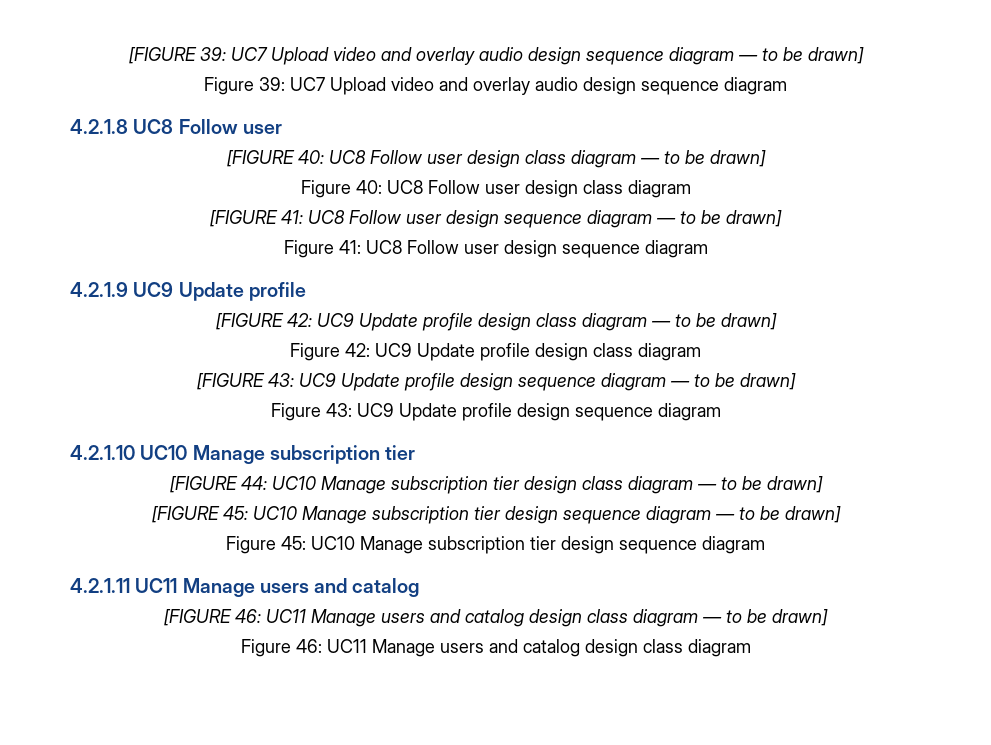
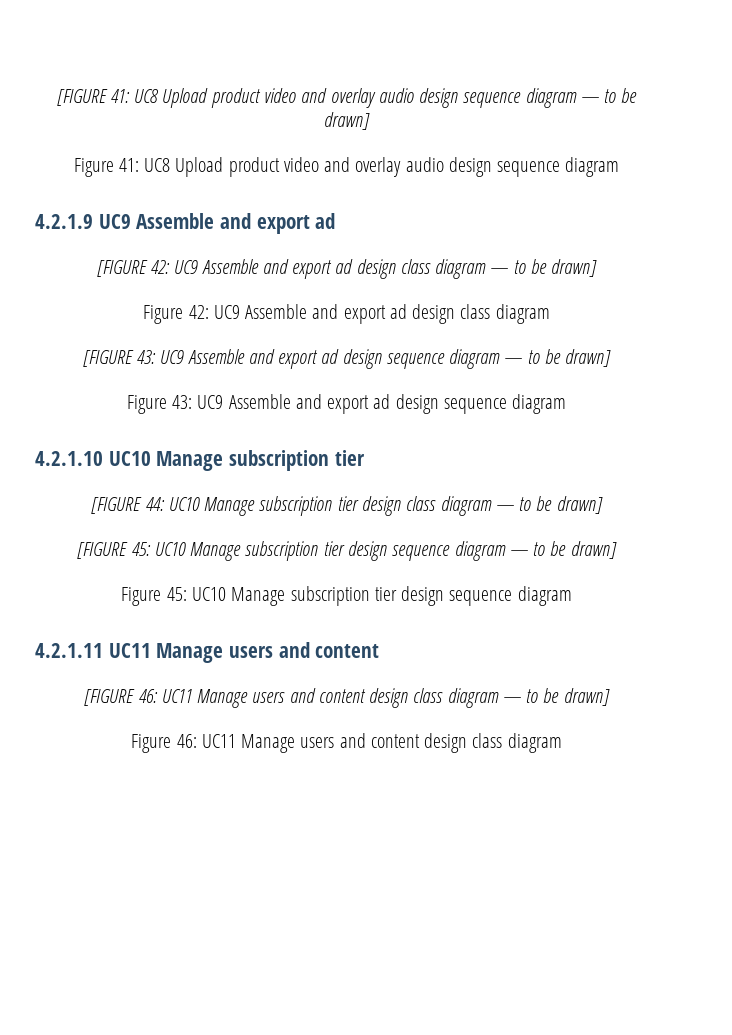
- [FIGURE 39: UC7 Upload video and overlay audio design sequence diagram — to be drawn]
+ [FIGURE 41: UC8 Upload product video and overlay audio design sequence diagram — to be drawn]
- Figure 39: UC7 Upload video and overlay audio design sequence diagram
+ Figure 41: UC8 Upload product video and overlay audio design sequence diagram
- 4.2.1.8 UC8 Follow user
- [FIGURE 40: UC8 Follow user design class diagram — to be drawn]
- Figure 40: UC8 Follow user design class diagram
- [FIGURE 41: UC8 Follow user design sequence diagram — to be drawn]
- Figure 41: UC8 Follow user design sequence diagram
- 4.2.1.9 UC9 Update profile
+ 4.2.1.9 UC9 Assemble and export ad
- [FIGURE 42: UC9 Update profile design class diagram — to be drawn]
+ [FIGURE 42: UC9 Assemble and export ad design class diagram — to be drawn]
- Figure 42: UC9 Update profile design class diagram
+ Figure 42: UC9 Assemble and export ad design class diagram
- [FIGURE 43: UC9 Update profile design sequence diagram — to be drawn]
+ [FIGURE 43: UC9 Assemble and export ad design sequence diagram — to be drawn]
- Figure 43: UC9 Update profile design sequence diagram
+ Figure 43: UC9 Assemble and export ad design sequence diagram
- 4.2.1.11 UC11 Manage users and catalog
+ 4.2.1.11 UC11 Manage users and content
- [FIGURE 46: UC11 Manage users and catalog design class diagram — to be drawn]
+ [FIGURE 46: UC11 Manage users and content design class diagram — to be drawn]
- Figure 46: UC11 Manage users and catalog design class diagram
+ Figure 46: UC11 Manage users and content design class diagram

